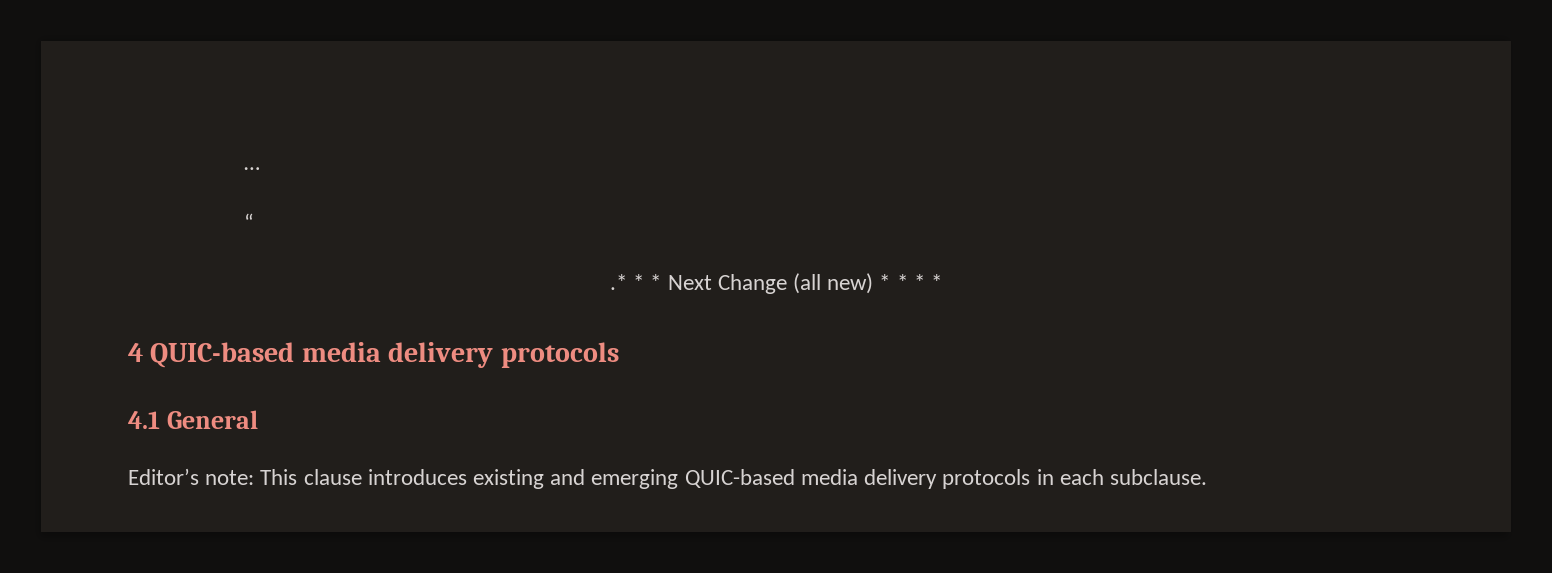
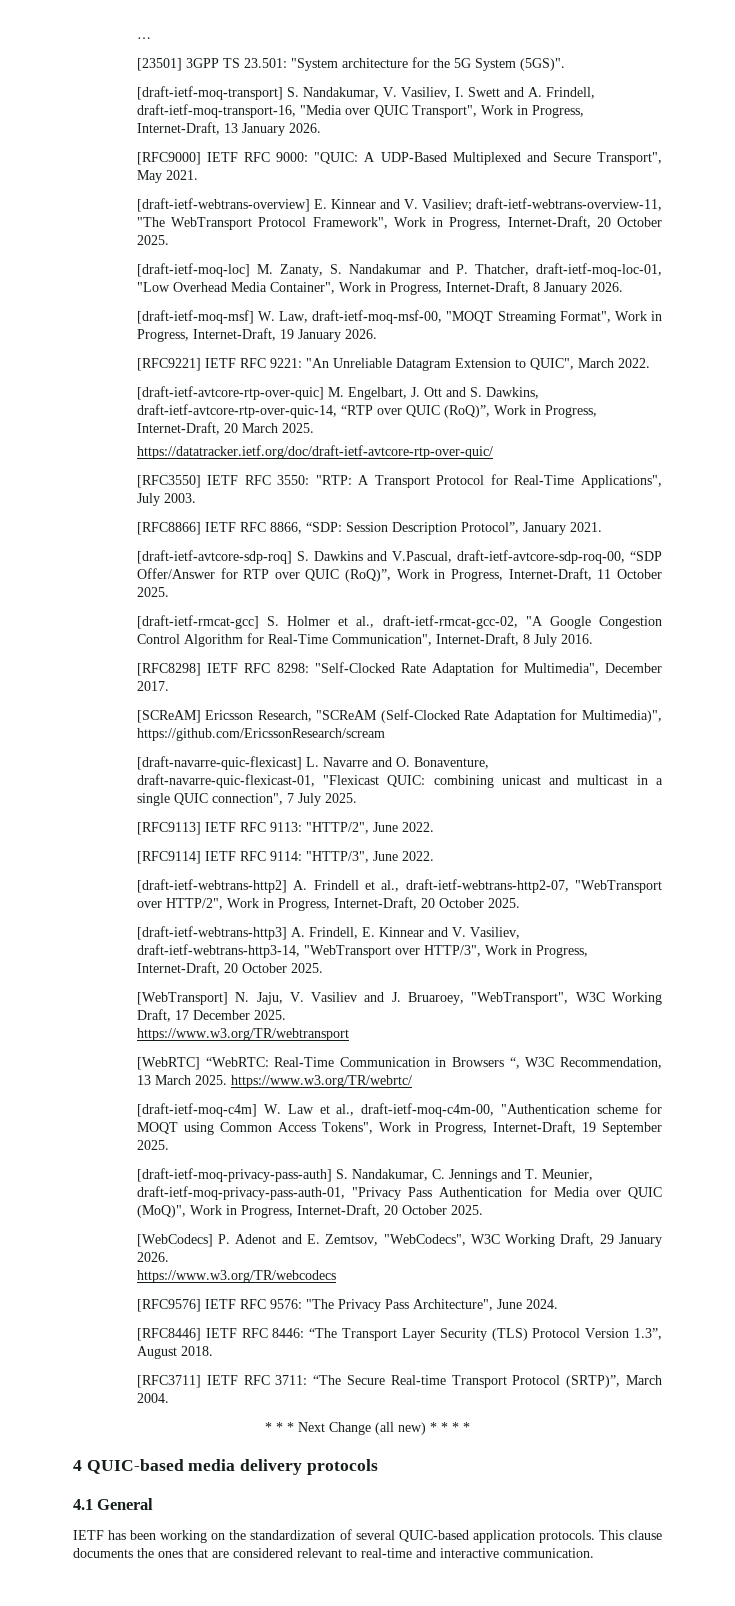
- “
- .* * * Next Change (all new) * * * *
+ [23501] 3GPP TS 23.501: "System architecture for the 5G System (5GS)".
+ [draft-ietf-moq-transport] S. Nandakumar, V. Vasiliev, I. Swett and A. Frindell, draft-ietf-moq-transport-16, "Media over QUIC Transport", Work in Progress, Internet-Draft, 13 January 2026.
+ [RFC9000] IETF RFC 9000: "QUIC: A UDP-Based Multiplexed and Secure Transport", May 2021.
+ [draft-ietf-webtrans-overview] E. Kinnear and V. Vasiliev; draft-ietf-webtrans-overview-11, "The WebTransport Protocol Framework", Work in Progress, Internet-Draft, 20 October 2025.
+ [draft-ietf-moq-loc] M. Zanaty, S. Nandakumar and P. Thatcher, draft-ietf-moq-loc-01, "Low Overhead Media Container", Work in Progress, Internet-Draft, 8 January 2026.
+ [draft-ietf-moq-msf] W. Law, draft-ietf-moq-msf-00, "MOQT Streaming Format", Work in Progress, Internet-Draft, 19 January 2026.
+ [RFC9221] IETF RFC 9221: "An Unreliable Datagram Extension to QUIC", March 2022.
+ [draft-ietf-avtcore-rtp-over-quic] M. Engelbart, J. Ott and S. Dawkins, draft-ietf-avtcore-rtp-over-quic-14, “RTP over QUIC (RoQ)”, Work in Progress, Internet-Draft, 20 March 2025.
+ https://datatracker.ietf.org/doc/draft-ietf-avtcore-rtp-over-quic/
+ [RFC3550] IETF RFC 3550: "RTP: A Transport Protocol for Real-Time Applications", July 2003.
+ [RFC8866] IETF RFC 8866, “SDP: Session Description Protocol”, January 2021.
+ [draft-ietf-avtcore-sdp-roq] S. Dawkins and V.Pascual, draft-ietf-avtcore-sdp-roq-00, “SDP Offer/Answer for RTP over QUIC (RoQ)”, Work in Progress, Internet-Draft, 11 October 2025.
+ [draft-ietf-rmcat-gcc] S. Holmer et al., draft-ietf-rmcat-gcc-02, "A Google Congestion Control Algorithm for Real-Time Communication", Internet-Draft, 8 July 2016.
+ [RFC8298] IETF RFC 8298: "Self-Clocked Rate Adaptation for Multimedia", December 2017.
+ [SCReAM] Ericsson Research, "SCReAM (Self-Clocked Rate Adaptation for Multimedia)", https://github.com/EricssonResearch/scream
+ [draft-navarre-quic-flexicast] L. Navarre and O. Bonaventure, draft-navarre-quic-flexicast-01, "Flexicast QUIC: combining unicast and multicast in a single QUIC connection", 7 July 2025.
+ [RFC9113] IETF RFC 9113: "HTTP/2", June 2022.
+ [RFC9114] IETF RFC 9114: "HTTP/3", June 2022.
+ [draft-ietf-webtrans-http2] A. Frindell et al., draft-ietf-webtrans-http2-07, "WebTransport over HTTP/2", Work in Progress, Internet-Draft, 20 October 2025.
+ [draft-ietf-webtrans-http3] A. Frindell, E. Kinnear and V. Vasiliev, draft-ietf-webtrans-http3-14, "WebTransport over HTTP/3", Work in Progress, Internet-Draft, 20 October 2025.
+ [WebTransport] N. Jaju, V. Vasiliev and J. Bruaroey, "WebTransport", W3C Working Draft, 17 December 2025.
+ https://www.w3.org/TR/webtransport
+ [WebRTC] “WebRTC: Real-Time Communication in Browsers “, W3C Recommendation, 13 March 2025. https://www.w3.org/TR/webrtc/
+ [draft-ietf-moq-c4m] W. Law et al., draft-ietf-moq-c4m-00, "Authentication scheme for MOQT using Common Access Tokens", Work in Progress, Internet-Draft, 19 September 2025.
+ [draft-ietf-moq-privacy-pass-auth] S. Nandakumar, C. Jennings and T. Meunier, draft-ietf-moq-privacy-pass-auth-01, "Privacy Pass Authentication for Media over QUIC (MoQ)", Work in Progress, Internet-Draft, 20 October 2025.
+ [WebCodecs] P. Adenot and E. Zemtsov, "WebCodecs", W3C Working Draft, 29 January 2026.
+ https://www.w3.org/TR/webcodecs
+ [RFC9576] IETF RFC 9576: "The Privacy Pass Architecture", June 2024.
+ [RFC8446] IETF RFC 8446: “The Transport Layer Security (TLS) Protocol Version 1.3”, August 2018.
+ [RFC3711] IETF RFC 3711: “The Secure Real-time Transport Protocol (SRTP)”, March 2004.
+ * * * Next Change (all new) * * * *
- Editor’s note: This clause introduces existing and emerging QUIC-based media delivery protocols in each subclause.
+ IETF has been working on the standardization of several QUIC-based application protocols. This clause documents the ones that are considered relevant to real‑time and interactive communication.

